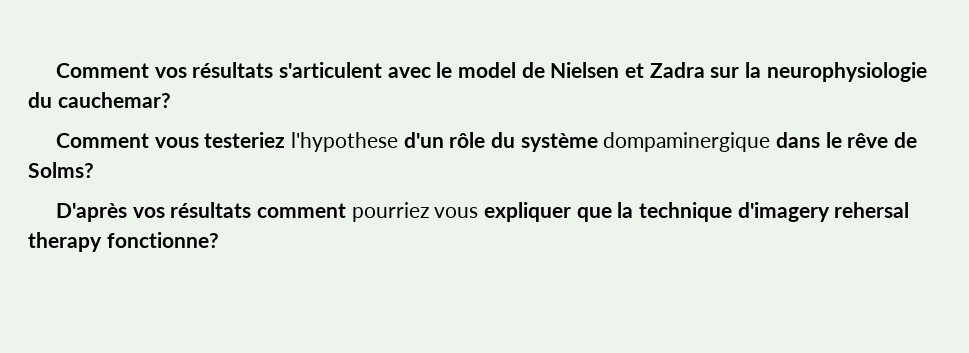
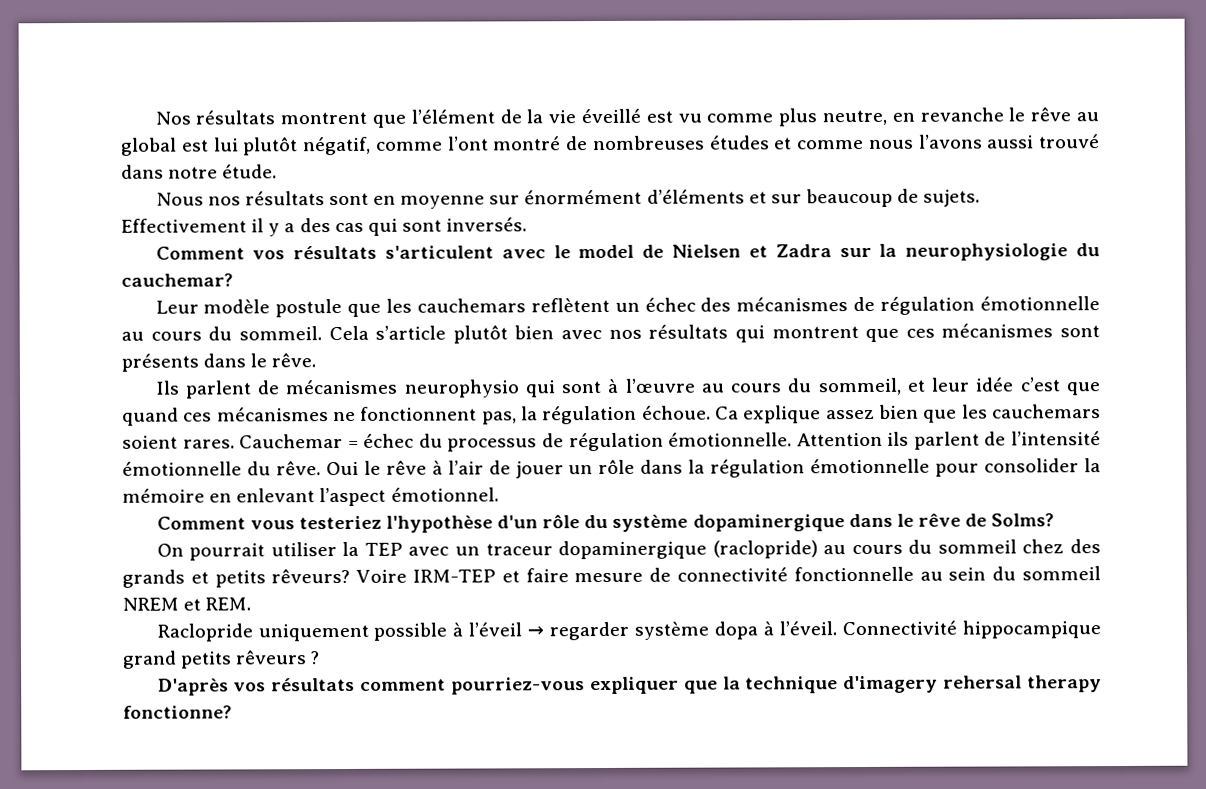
+ Nos résultats montrent que l’élément de la vie éveillé est vu comme plus neutre, en revanche le rêve au global est lui plutôt négatif, comme l’ont montré de nombreuses études et comme nous l’avons aussi trouvé dans notre étude.
+ Nous nos résultats sont en moyenne sur énormément d’éléments et sur beaucoup de sujets. Effectivement il y a des cas qui sont inversés.
+ Leur modèle postule que les cauchemars reflètent un échec des mécanismes de régulation émotionnelle au cours du sommeil. Cela s’article plutôt bien avec nos résultats qui montrent que ces mécanismes sont présents dans le rêve.
+ Ils parlent de mécanismes neurophysio qui sont à l’œuvre au cours du sommeil, et leur idée c’est que quand ces mécanismes ne fonctionnent pas, la régulation échoue. Ca explique assez bien que les cauchemars soient rares. Cauchemar = échec du processus de régulation émotionnelle. Attention ils parlent de l’intensité émotionnelle du rêve. Oui le rêve à l’air de jouer un rôle dans la régulation émotionnelle pour consolider la mémoire en enlevant l’aspect émotionnel.
- Comment vous testeriez l'hypothese d'un rôle du système dompaminergique dans le rêve de Solms?
+ Comment vous testeriez l'hypothèse d'un rôle du système dopaminergique dans le rêve de Solms?
+ On pourrait utiliser la TEP avec un traceur dopaminergique (raclopride) au cours du sommeil chez des grands et petits rêveurs? Voire IRM-TEP et faire mesure de connectivité fonctionnelle au sein du sommeil NREM et REM.
+ Raclopride uniquement possible à l’éveil → regarder système dopa à l’éveil. Connectivité hippocampique grand petits rêveurs ?
- D'après vos résultats comment pourriez vous expliquer que la technique d'imagery rehersal therapy fonctionne?
+ D'après vos résultats comment pourriez-vous expliquer que la technique d'imagery rehersal therapy fonctionne?

